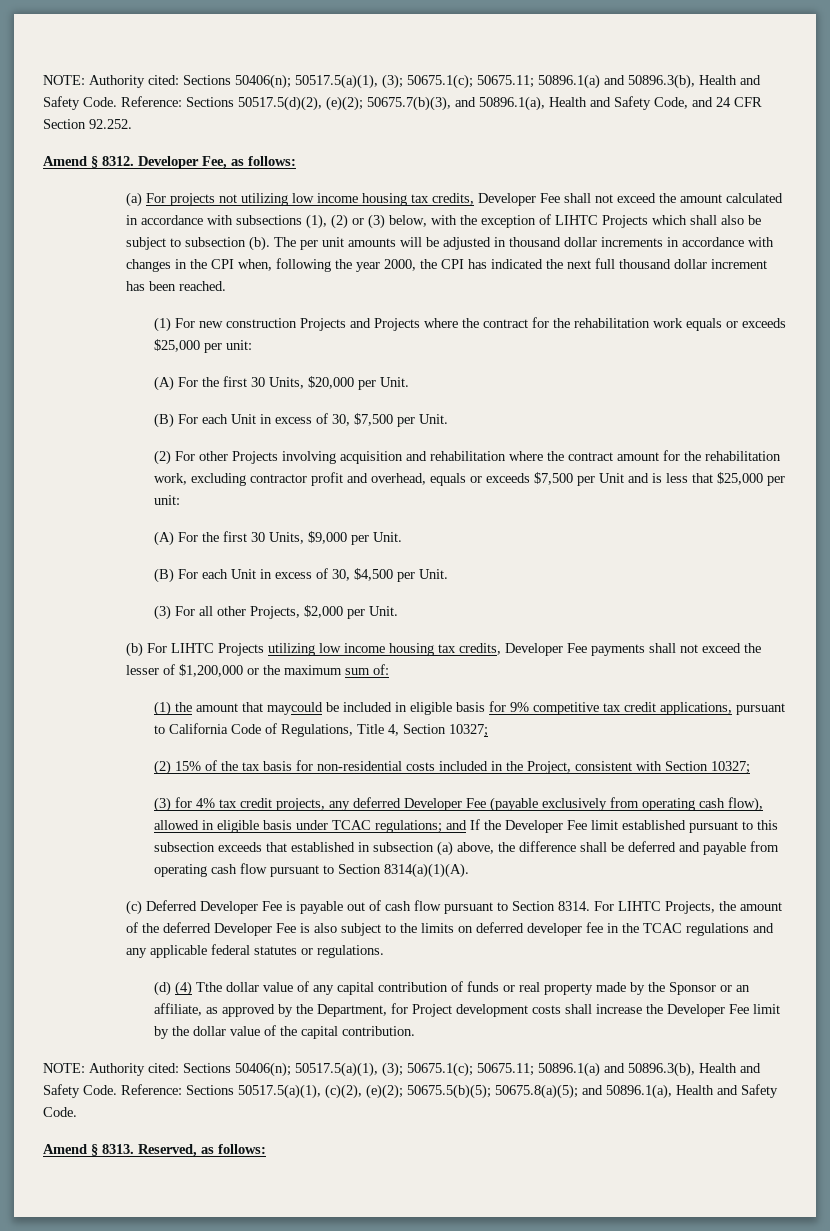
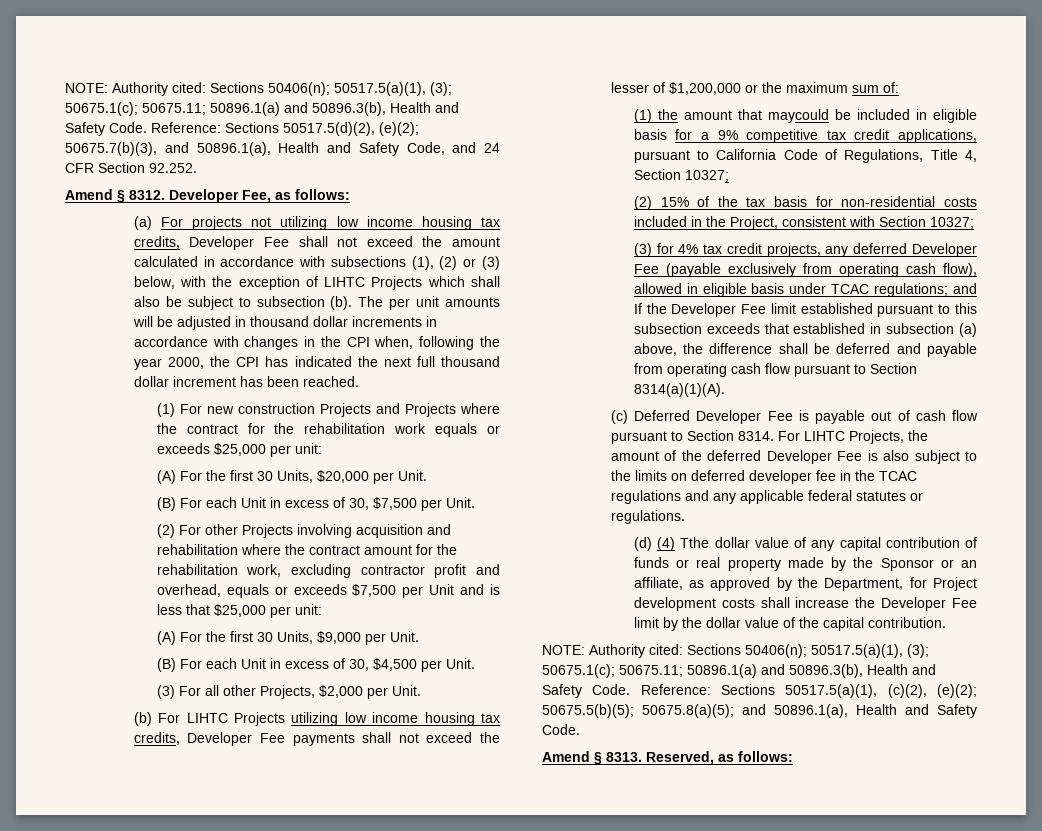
- (1) the amount that maycould be included in eligible basis for 9% competitive tax credit applications, pursuant to California Code of Regulations, Title 4, Section 10327;
+ (1) the amount that maycould be included in eligible basis for a 9% competitive tax credit applications, pursuant to California Code of Regulations, Title 4, Section 10327;

